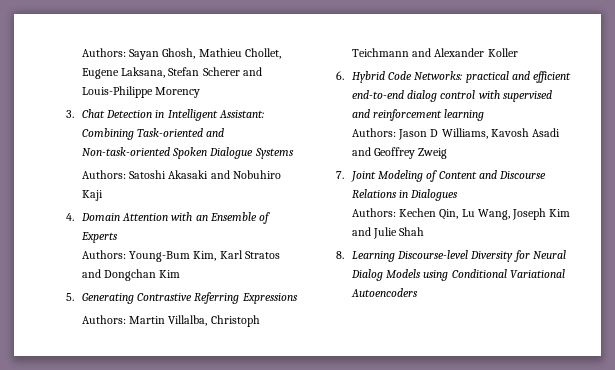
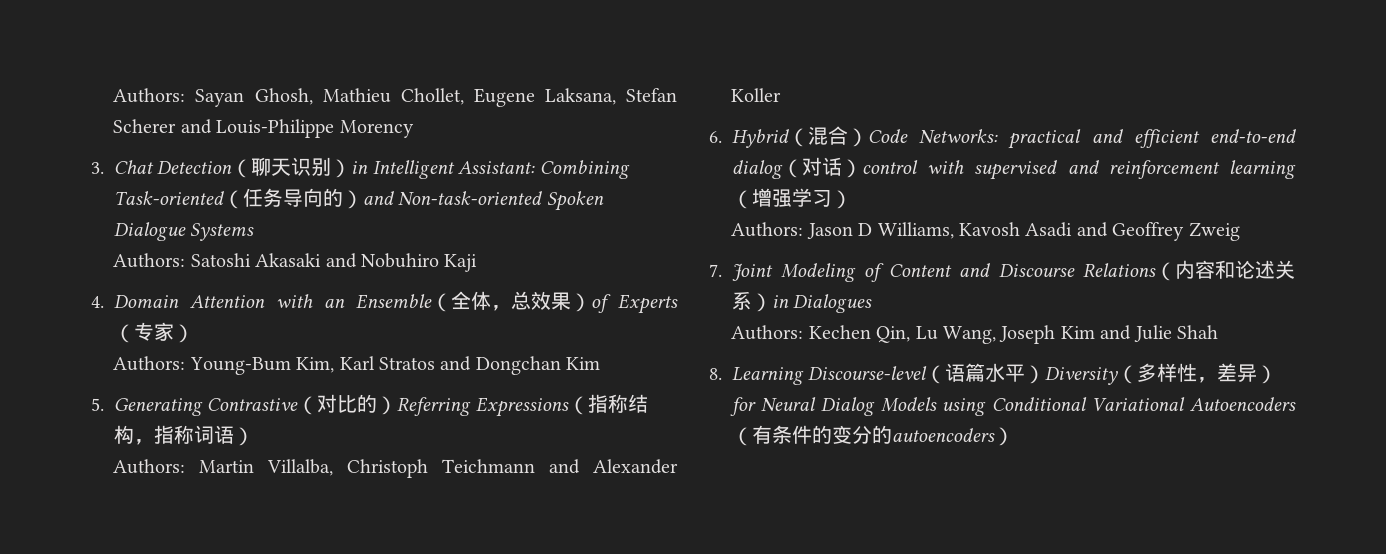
- 3. Chat Detection in Intelligent Assistant: Combining Task-oriented and Non-task-oriented Spoken Dialogue Systems
+ 3. Chat Detection（聊天识别）in Intelligent Assistant: Combining Task-oriented（任务导向的）and Non-task-oriented Spoken Dialogue Systems
- 4. Domain Attention with an Ensemble of Experts
+ 4. Domain Attention with an Ensemble（全体，总效果）of Experts（专家）
- 5. Generating Contrastive Referring Expressions
+ 5. Generating Contrastive（对比的）Referring Expressions（指称结构，指称词语）
- 6. Hybrid Code Networks: practical and efficient end-to-end dialog control with supervised and reinforcement learning
+ 6. Hybrid（混合）Code Networks: practical and efficient end-to-end dialog（对话）control with supervised and reinforcement learning（增强学习）
- 7. Joint Modeling of Content and Discourse Relations in Dialogues
+ 7. Joint Modeling of Content and Discourse Relations（内容和论述关系）in Dialogues
- 8. Learning Discourse-level Diversity for Neural Dialog Models using Conditional Variational Autoencoders
+ 8. Learning Discourse-level（语篇水平）Diversity（多样性，差异）for Neural Dialog Models using Conditional Variational Autoencoders（有条件的变分的autoencoders）

